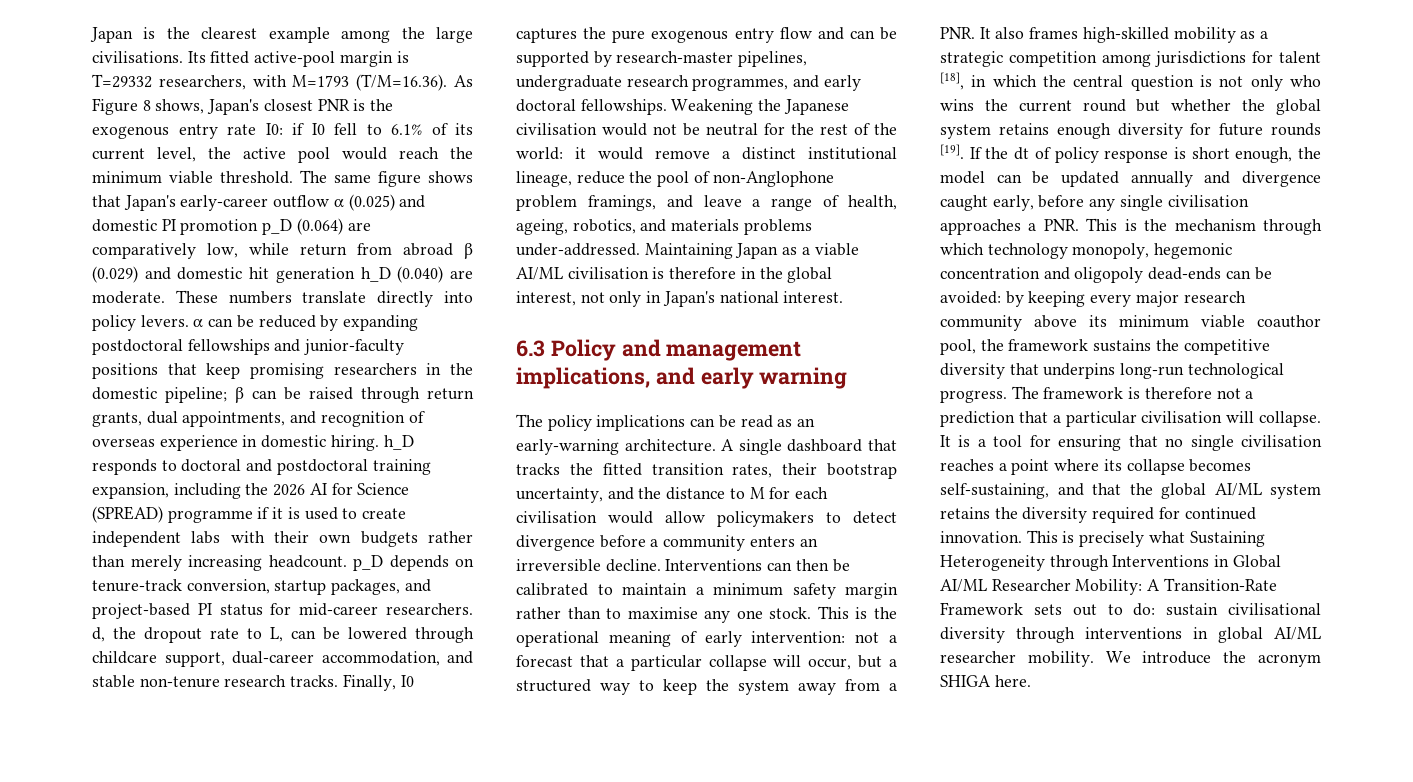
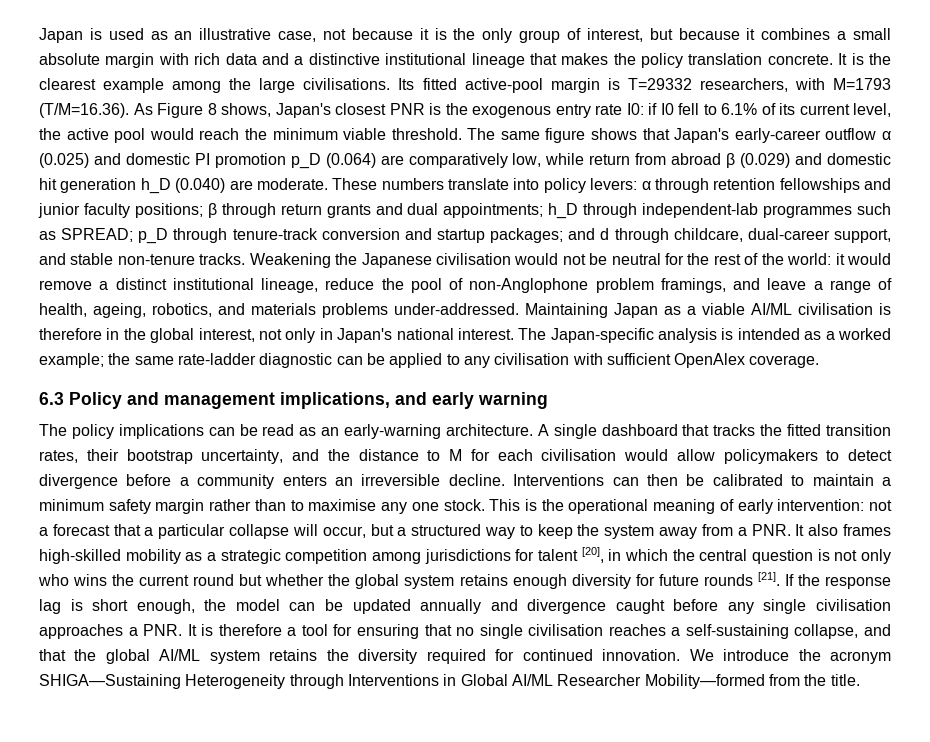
- Japan is the clearest example among the large civilisations.
+ Japan is used as an illustrative case, not because it is the only group of interest, but because it combines a small absolute margin with rich data and a distinctive institutional lineage that makes the policy translation concrete. It is the clearest example among the large civilisations.
- These numbers translate directly into policy levers. α can be reduced by expanding postdoctoral fellowships and junior-faculty positions that keep promising researchers in the domestic pipeline; β can be raised through return grants, dual appointments, and recognition of overseas experience in domestic hiring. h_D responds to doctoral and postdoctoral training expansion, including the 2026 AI for Science (SPREAD) programme if it is used to create independent labs with their own budgets rather than merely increasing headcount. p_D depends on tenure-track conversion, startup packages, and project-based PI status for mid-career researchers. d, the dropout rate to L, can be lowered through childcare support, dual-career accommodation, and stable non-tenure research tracks. Finally, I0 captures the pure exogenous entry flow and can be supported by research-master pipelines, undergraduate research programmes, and early doctoral fellowships.
+ These numbers translate into policy levers: α through retention fellowships and junior faculty positions; β through return grants and dual appointments; h_D through independent-lab programmes such as SPREAD; p_D through tenure-track conversion and startup packages; and d through childcare, dual-career support, and stable non-tenure tracks.
+ The Japan-specific analysis is intended as a worked example; the same rate-ladder diagnostic can be applied to any civilisation with sufficient OpenAlex coverage.
- not a forecast that a particular collapse will occur, but a structured way to keep the system away from a PNR. It also frames high-skilled mobility as a strategic competition among jurisdictions for talent [18], in which the central question is not only who wins the current round but whether the global system retains enough diversity for future rounds [19].
+ not a forecast that a particular collapse will occur, but a structured way to keep the system away from a PNR. It also frames high-skilled mobility as a strategic competition among jurisdictions for talent [20], in which the central question is not only who wins the current round but whether the global system retains enough diversity for future rounds [21].
- If the dt of policy response is short enough, the model can be updated annually and divergence caught early, before any single civilisation approaches a PNR. This is the mechanism through which technology monopoly, hegemonic concentration and oligopoly dead-ends can be avoided: by keeping every major research community above its minimum viable coauthor pool, the framework sustains the competitive diversity that underpins long-run technological progress. The framework is therefore not a prediction that a particular civilisation will collapse. It is a tool for ensuring that no single civilisation reaches a point where its collapse becomes self-sustaining, and that the global AI/ML system retains the diversity required for continued innovation.
+ If the response lag is short enough, the model can be updated annually and divergence caught before any single civilisation approaches a PNR. It is therefore a tool for ensuring that no single civilisation reaches a self-sustaining collapse, and that the global AI/ML system retains the diversity required for continued innovation.
- This is precisely what Sustaining Heterogeneity through Interventions in Global AI/ML Researcher Mobility: A Transition-Rate Framework sets out to do: sustain civilisational diversity through interventions in global AI/ML researcher mobility. We introduce the acronym SHIGA here.
+ We introduce the acronym SHIGA—Sustaining Heterogeneity through Interventions in Global AI/ML Researcher Mobility—formed from the title.

